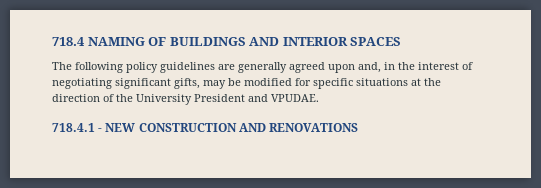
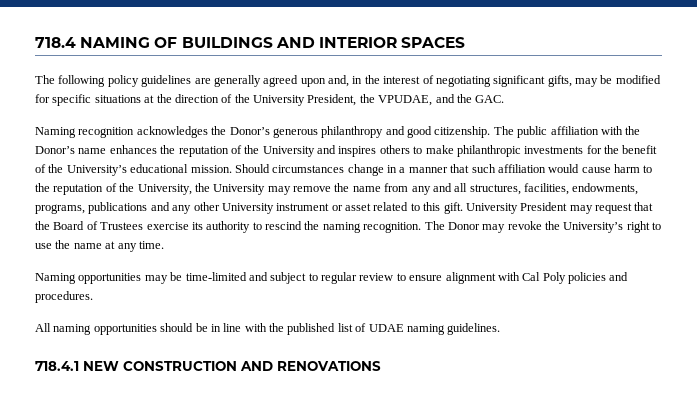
- The following policy guidelines are generally agreed upon and, in the interest of negotiating significant gifts, may be modified for specific situations at the direction of the University President and VPUDAE.
+ The following policy guidelines are generally agreed upon and, in the interest of negotiating significant gifts, may be modified for specific situations at the direction of the University President, the VPUDAE, and the GAC.
+ Naming recognition acknowledges the Donor’s generous philanthropy and good citizenship. The public affiliation with the Donor’s name enhances the reputation of the University and inspires others to make philanthropic investments for the benefit of the University’s educational mission. Should circumstances change in a manner that such affiliation would cause harm to the reputation of the University, the University may remove the name from any and all structures, facilities, endowments, programs, publications and any other University instrument or asset related to this gift. University President may request that the Board of Trustees exercise its authority to rescind the naming recognition. The Donor may revoke the University’s right to use the name at any time.
+ Naming opportunities may be time-limited and subject to regular review to ensure alignment with Cal Poly policies and procedures.
+ All naming opportunities should be in line with the published list of UDAE naming guidelines.
- 718.4.1 - NEW CONSTRUCTION AND RENOVATIONS
+ 718.4.1 NEW CONSTRUCTION AND RENOVATIONS

